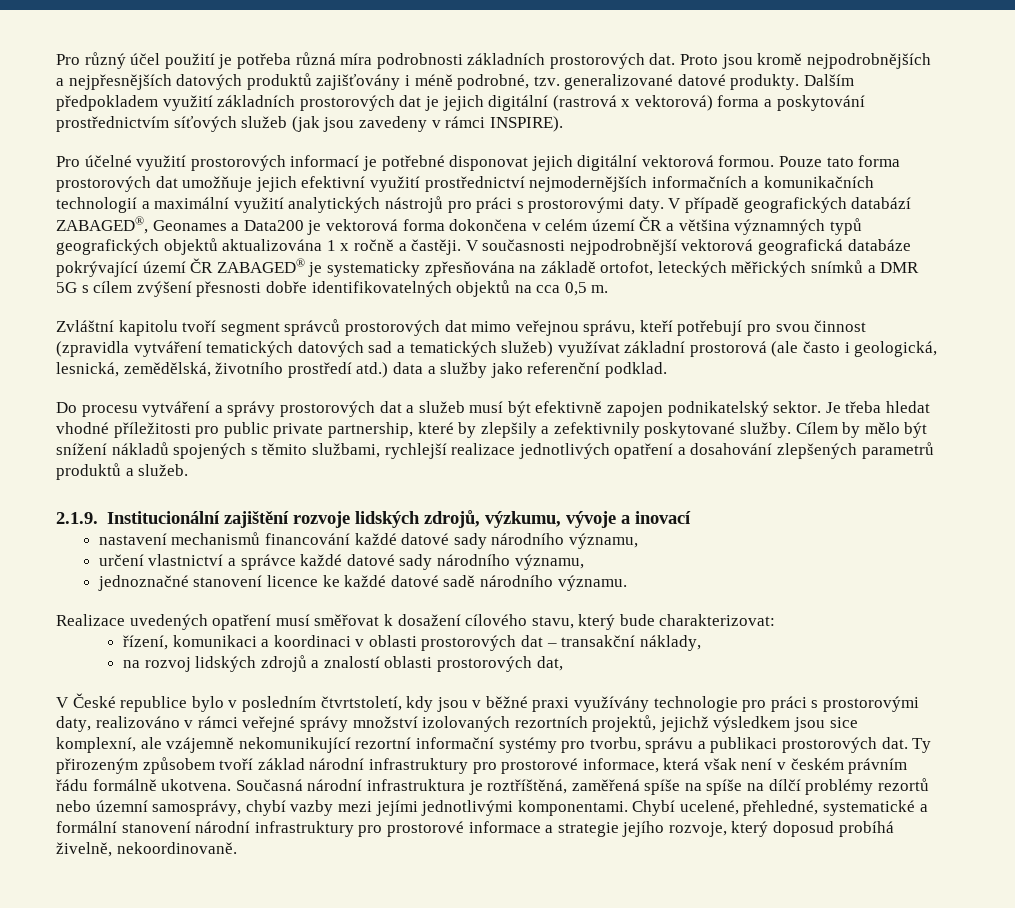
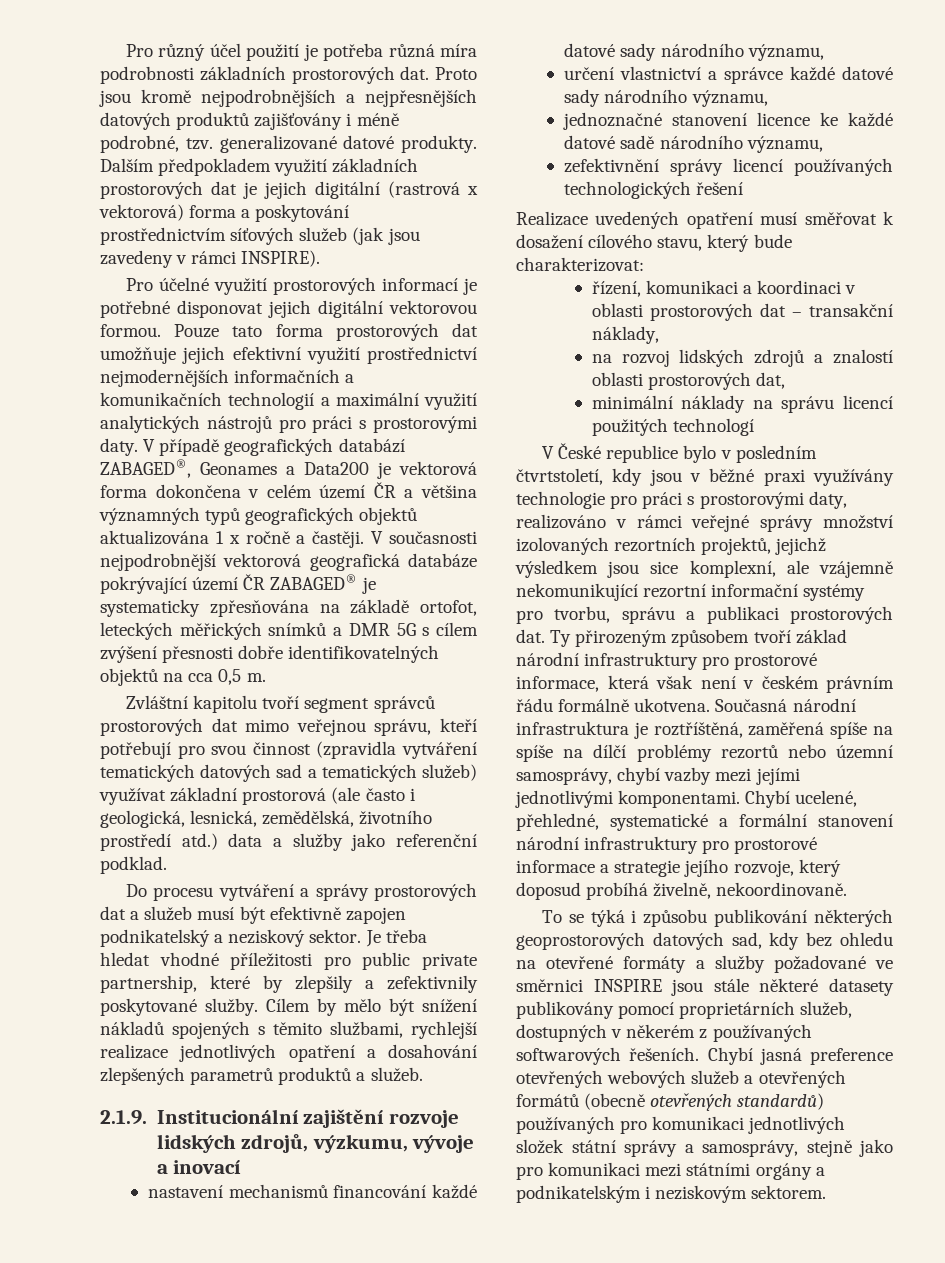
- Pro účelné využití prostorových informací je potřebné disponovat jejich digitální vektorová formou.
+ Pro účelné využití prostorových informací je potřebné disponovat jejich digitální vektorovou formou.
- Do procesu vytváření a správy prostorových dat a služeb musí být efektivně zapojen podnikatelský sektor.
+ Do procesu vytváření a správy prostorových dat a služeb musí být efektivně zapojen podnikatelský a neziskový sektor.
- jednoznačné stanovení licence ke každé datové sadě národního významu.
+ jednoznačné stanovení licence ke každé datové sadě národního významu,
+ zefektivnění správy licencí používaných technologických řešení
+ minimální náklady na správu licencí použitých technologí
+ To se týká i způsobu publikování některých geoprostorových datových sad, kdy bez ohledu na otevřené formáty a služby požadované ve směrnici INSPIRE jsou stále některé datasety publikovány pomocí proprietárních služeb, dostupných v někerém z používaných softwarových řešeních. Chybí jasná preference otevřených webových služeb a otevřených formátů (obecně otevřených standardů) používaných pro komunikaci jednotlivých složek státní správy a samosprávy, stejně jako pro komunikaci mezi státními orgány a podnikatelským i neziskovým sektorem.

